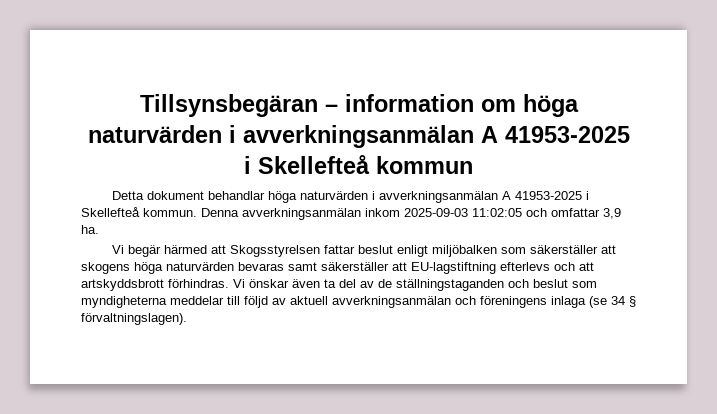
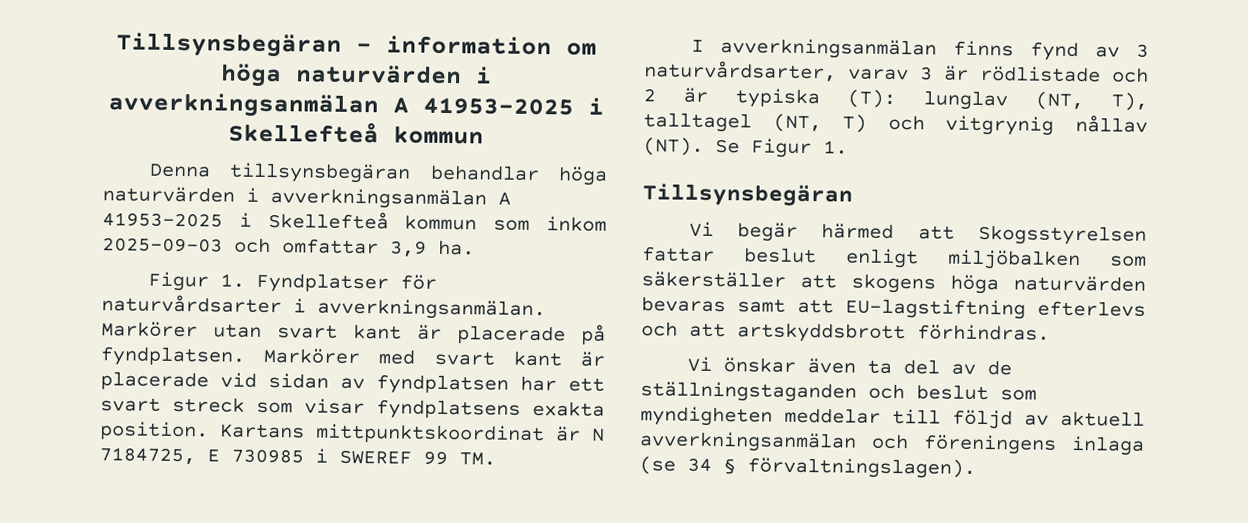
- Detta dokument behandlar höga naturvärden i avverkningsanmälan A 41953-2025 i Skellefteå kommun. Denna avverkningsanmälan inkom 2025-09-03 11:02:05 och omfattar 3,9 ha.
+ Denna tillsynsbegäran behandlar höga naturvärden i avverkningsanmälan A 41953-2025 i Skellefteå kommun som inkom 2025-09-03 och omfattar 3,9 ha.
+ Figur 1. Fyndplatser för naturvårdsarter i avverkningsanmälan. Markörer utan svart kant är placerade på fyndplatsen. Markörer med svart kant är placerade vid sidan av fyndplatsen har ett svart streck som visar fyndplatsens exakta position. Kartans mittpunktskoordinat är N 7184725, E 730985 i SWEREF 99 TM.
+ I avverkningsanmälan finns fynd av 3 naturvårdsarter, varav 3 är rödlistade och 2 är typiska (T): lunglav (NT, T), talltagel (NT, T) och vitgrynig nållav (NT). Se Figur 1.
+ Tillsynsbegäran
- Vi begär härmed att Skogsstyrelsen fattar beslut enligt miljöbalken som säkerställer att skogens höga naturvärden bevaras samt säkerställer att EU-lagstiftning efterlevs och att artskyddsbrott förhindras. Vi önskar även ta del av de ställningstaganden och beslut som myndigheterna meddelar till följd av aktuell avverkningsanmälan och föreningens inlaga (se 34 § förvaltningslagen).
+ Vi begär härmed att Skogsstyrelsen fattar beslut enligt miljöbalken som säkerställer att skogens höga naturvärden bevaras samt att EU-lagstiftning efterlevs och att artskyddsbrott förhindras.
+ Vi önskar även ta del av de ställningstaganden och beslut som myndigheten meddelar till följd av aktuell avverkningsanmälan och föreningens inlaga (se 34 § förvaltningslagen).

